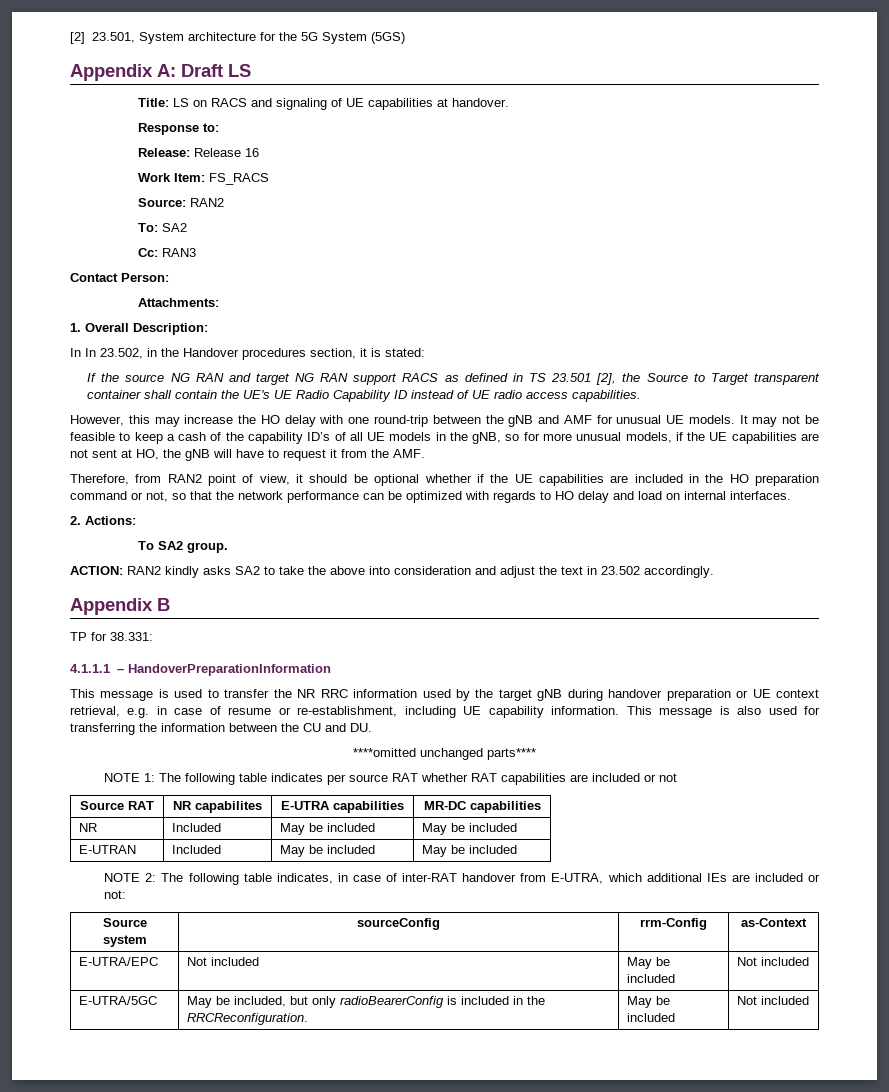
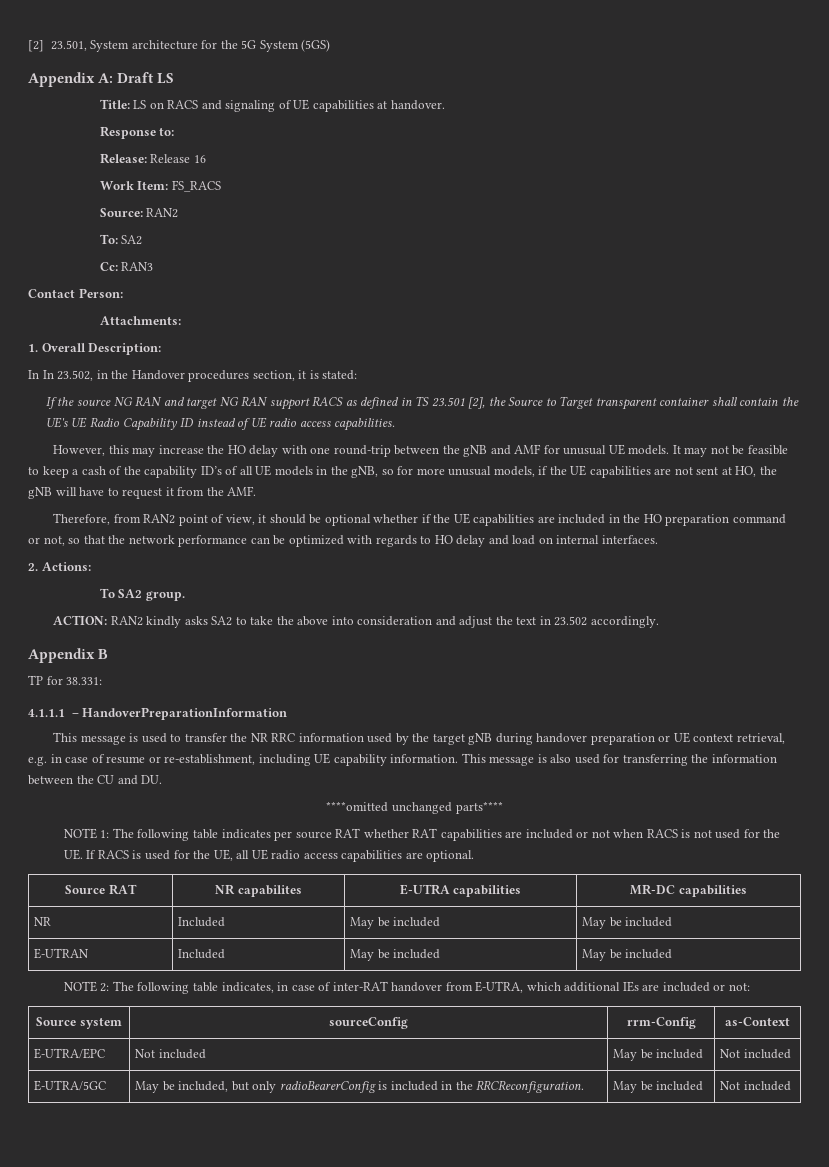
- NOTE 1: The following table indicates per source RAT whether RAT capabilities are included or not
+ NOTE 1: The following table indicates per source RAT whether RAT capabilities are included or not when RACS is not used for the UE. If RACS is used for the UE, all UE radio access capabilities are optional.

